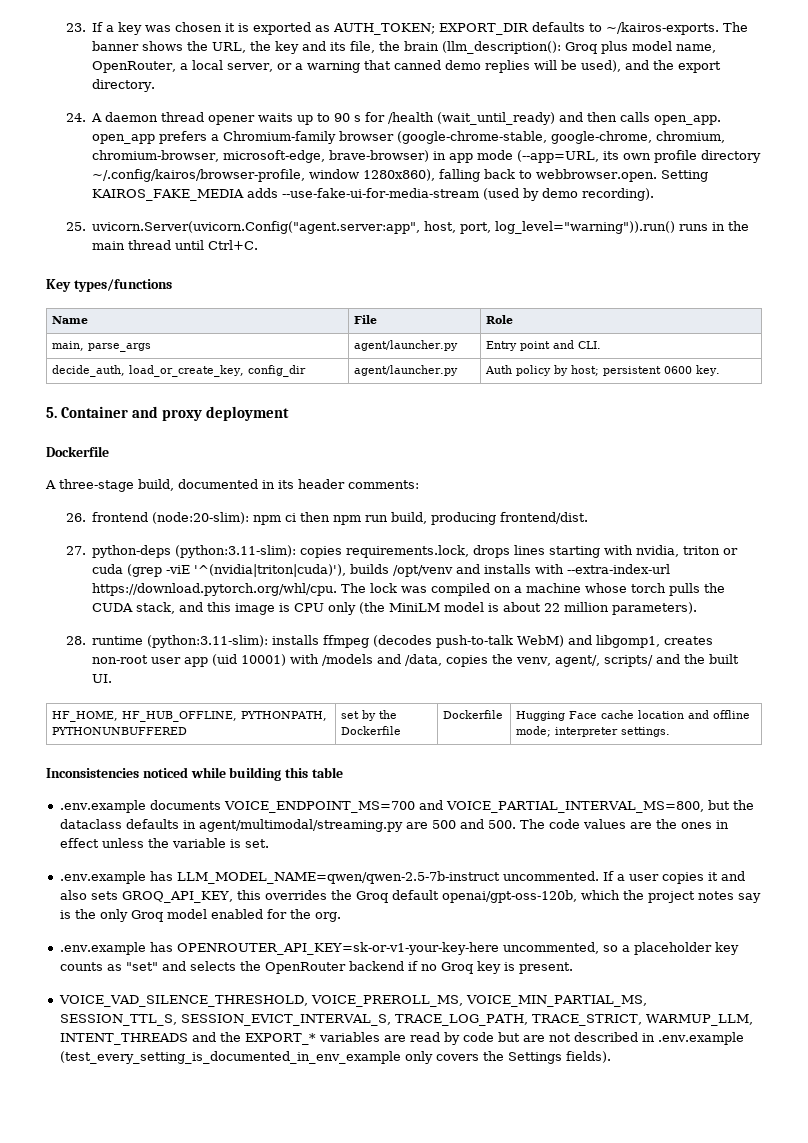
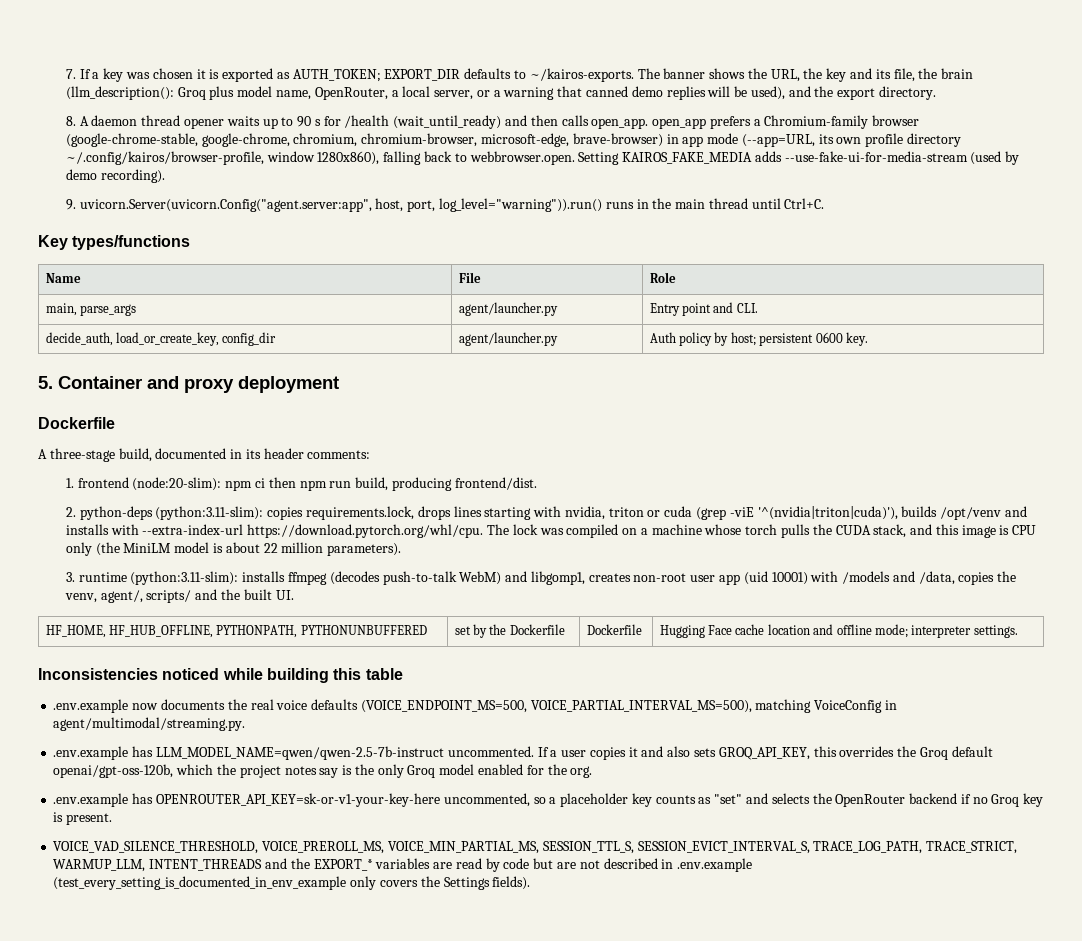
- 23. If a key was chosen it is exported as AUTH_TOKEN; EXPORT_DIR defaults to ~/kairos-exports.
+ 7. If a key was chosen it is exported as AUTH_TOKEN; EXPORT_DIR defaults to ~/kairos-exports.
- 24. A daemon thread opener waits up to 90 s for /health (wait_until_ready) and then calls open_app. open_app prefers a Chromium-family browser (google-chrome-stable, google-chrome, chromium, chromium-browser, microsoft-edge, brave-browser) in app mode (--app=URL, its own profile directory ~/.config/kairos/browser-profile, window 1280x860), falling back to webbrowser.open. Setting KAIROS_FAKE_MEDIA adds --use-fake-ui-for-media-stream (used by demo recording).
+ 8. A daemon thread opener waits up to 90 s for /health (wait_until_ready) and then calls open_app. open_app prefers a Chromium-family browser (google-chrome-stable, google-chrome, chromium, chromium-browser, microsoft-edge, brave-browser) in app mode (--app=URL, its own profile directory ~/.config/kairos/browser-profile, window 1280x860), falling back to webbrowser.open. Setting KAIROS_FAKE_MEDIA adds --use-fake-ui-for-media-stream (used by demo recording).
- 25. uvicorn.Server(uvicorn.Config("agent.server:app", host, port, log_level="warning")).run() runs in the main thread until Ctrl+C.
+ 9. uvicorn.Server(uvicorn.Config("agent.server:app", host, port, log_level="warning")).run() runs in the main thread until Ctrl+C.
- 26. frontend (node:20-slim): npm ci then npm run build, producing frontend/dist.
+ 1. frontend (node:20-slim): npm ci then npm run build, producing frontend/dist.
- 27. python-deps (python:3.11-slim): copies requirements.lock, drops lines starting with nvidia, triton or cuda (grep -viE '^(nvidia|triton|cuda)'), builds /opt/venv and installs with --extra-index-url https://download.pytorch.org/whl/cpu. The lock was compiled on a machine whose torch pulls the CUDA stack, and this image is CPU only (the MiniLM model is about 22 million parameters).
+ 2. python-deps (python:3.11-slim): copies requirements.lock, drops lines starting with nvidia, triton or cuda (grep -viE '^(nvidia|triton|cuda)'), builds /opt/venv and installs with --extra-index-url https://download.pytorch.org/whl/cpu. The lock was compiled on a machine whose torch pulls the CUDA stack, and this image is CPU only (the MiniLM model is about 22 million parameters).
- 28. runtime (python:3.11-slim): installs ffmpeg (decodes push-to-talk WebM) and libgomp1, creates non-root user app (uid 10001) with /models and /data, copies the venv, agent/, scripts/ and the built UI.
+ 3. runtime (python:3.11-slim): installs ffmpeg (decodes push-to-talk WebM) and libgomp1, creates non-root user app (uid 10001) with /models and /data, copies the venv, agent/, scripts/ and the built UI.
- .env.example documents VOICE_ENDPOINT_MS=700 and VOICE_PARTIAL_INTERVAL_MS=800, but the dataclass defaults in agent/multimodal/streaming.py are 500 and 500. The code values are the ones in effect unless the variable is set.
+ .env.example now documents the real voice defaults (VOICE_ENDPOINT_MS=500, VOICE_PARTIAL_INTERVAL_MS=500), matching VoiceConfig in agent/multimodal/streaming.py.

